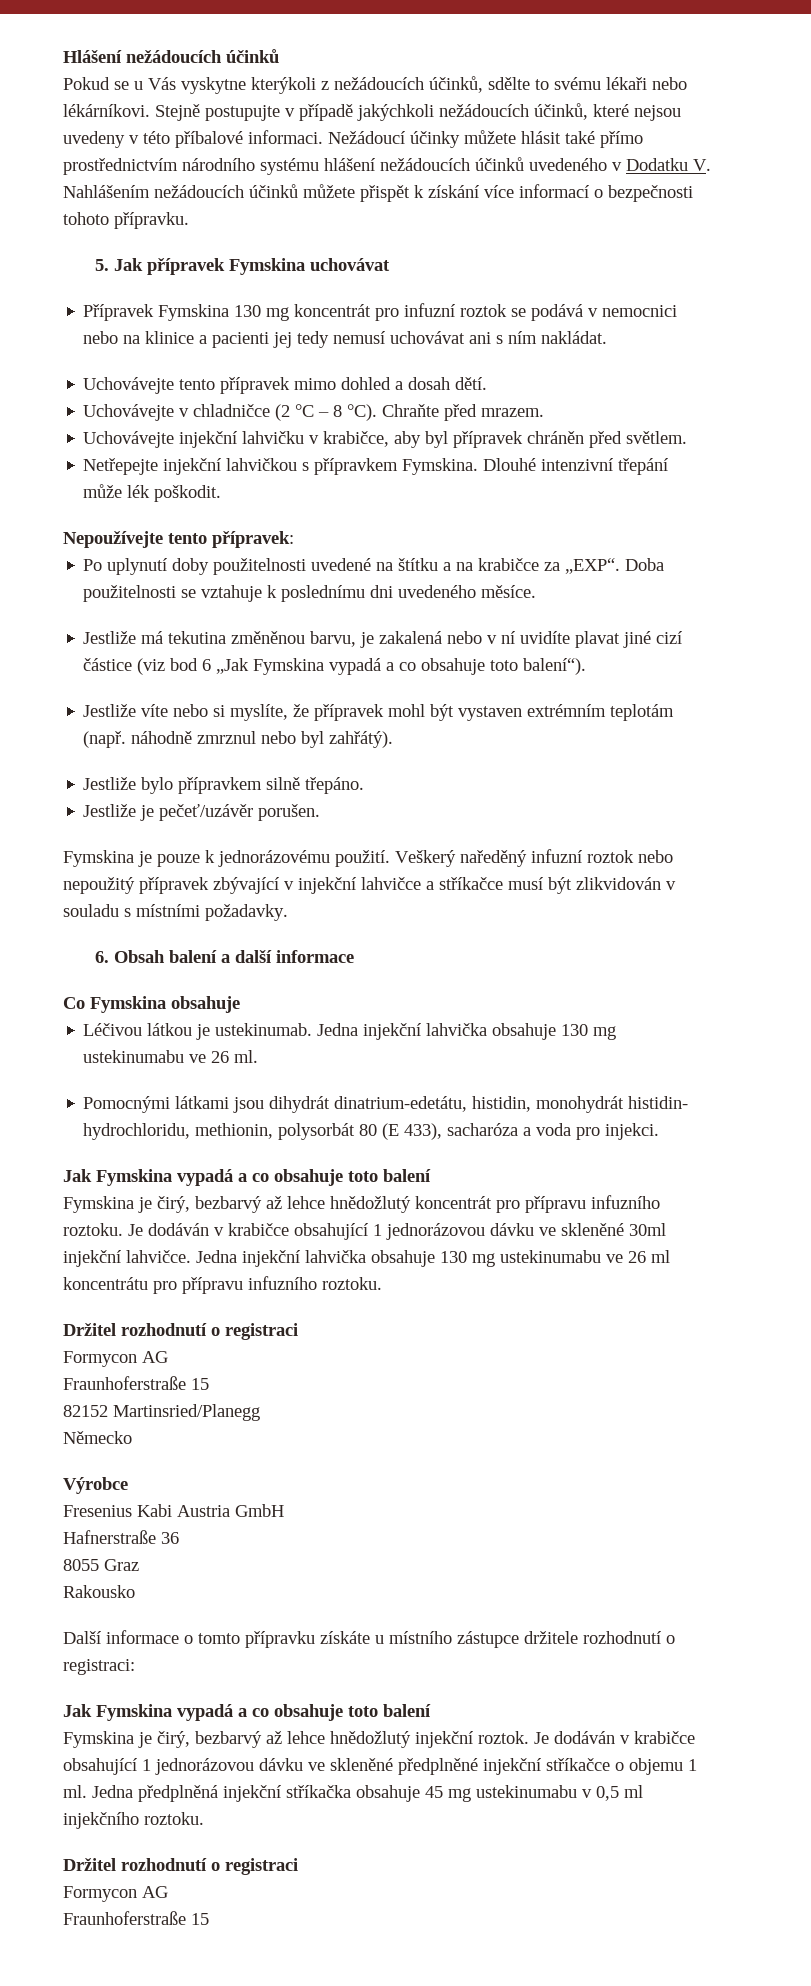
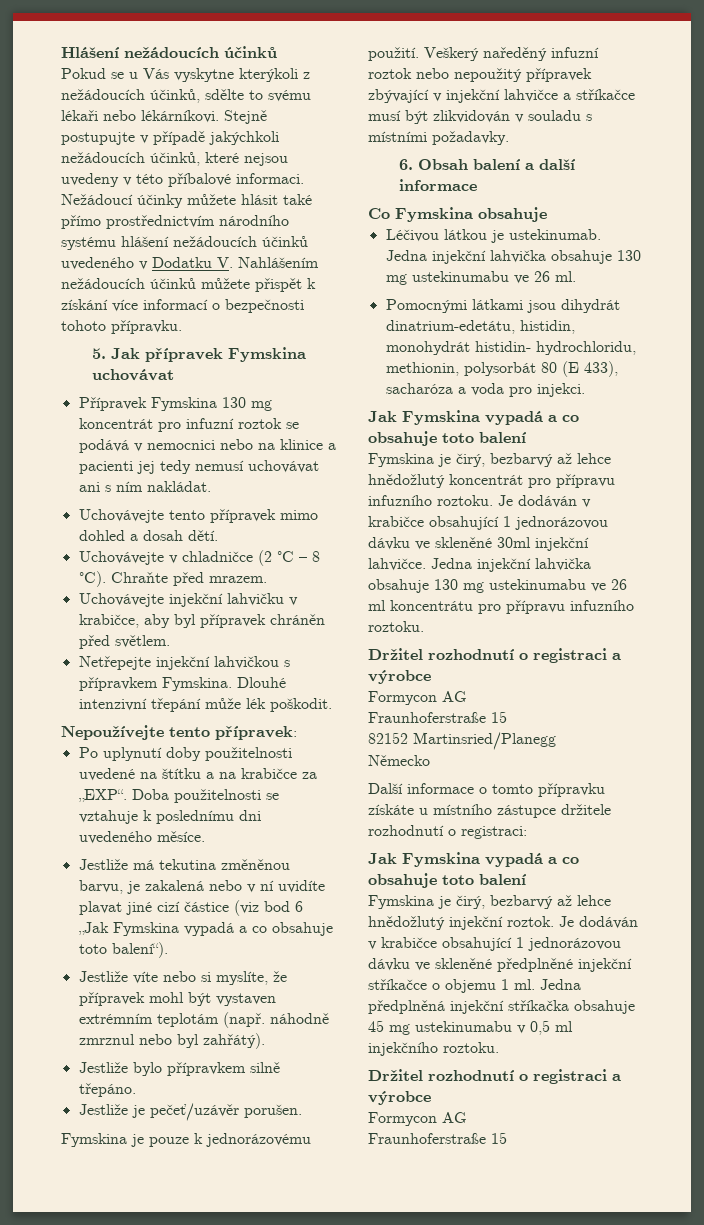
  Jedna injekční lahvička obsahuje 130 mg ustekinumabu ve 26 ml koncentrátu pro přípravu infuzního roztoku.
- Držitel rozhodnutí o registraci
+ Držitel rozhodnutí o registraci a výrobce
- Výrobce
- Fresenius Kabi Austria GmbH
- Hafnerstraße 36
- 8055 Graz
- Rakousko
  Jedna předplněná injekční stříkačka obsahuje 45 mg ustekinumabu v 0,5 ml injekčního roztoku.
- Držitel rozhodnutí o registraci
+ Držitel rozhodnutí o registraci a výrobce

